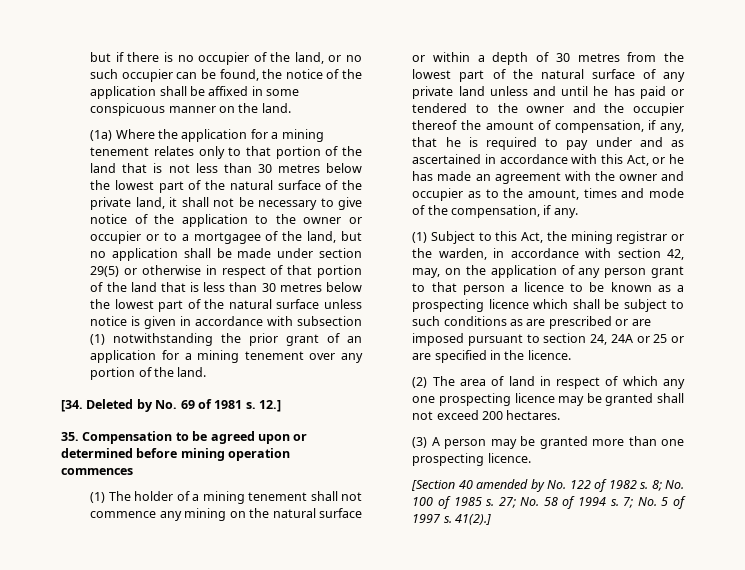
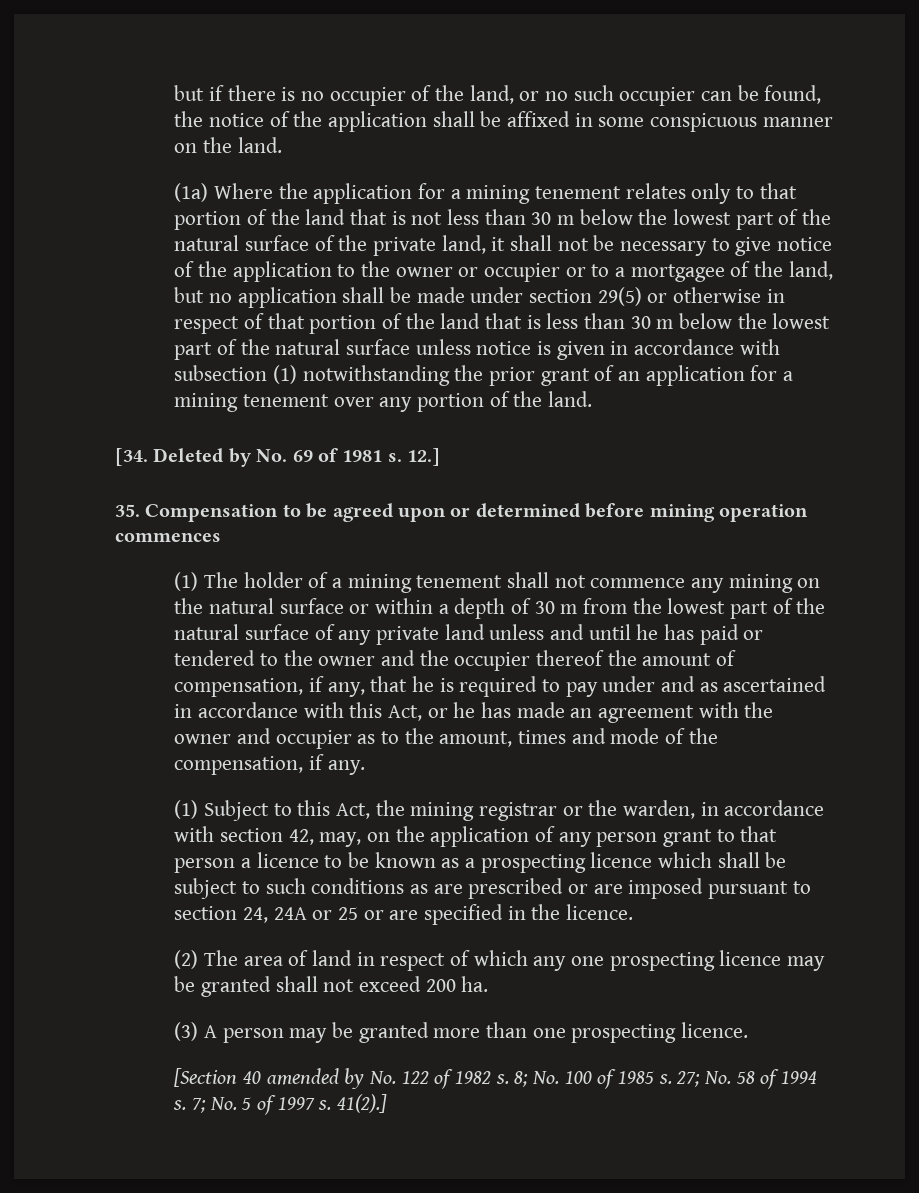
- (1a) Where the application for a mining tenement relates only to that portion of the land that is not less than 30 metres below the lowest part of the natural surface of the private land, it shall not be necessary to give notice of the application to the owner or occupier or to a mortgagee of the land, but no application shall be made under section 29(5) or otherwise in respect of that portion of the land that is less than 30 metres below the lowest part of the natural surface unless notice is given in accordance with subsection (1) notwithstanding the prior grant of an application for a mining tenement over any portion of the land.
+ (1a) Where the application for a mining tenement relates only to that portion of the land that is not less than 30 m below the lowest part of the natural surface of the private land, it shall not be necessary to give notice of the application to the owner or occupier or to a mortgagee of the land, but no application shall be made under section 29(5) or otherwise in respect of that portion of the land that is less than 30 m below the lowest part of the natural surface unless notice is given in accordance with subsection (1) notwithstanding the prior grant of an application for a mining tenement over any portion of the land.
- (1) The holder of a mining tenement shall not commence any mining on the natural surface or within a depth of 30 metres from the lowest part of the natural surface of any private land unless and until he has paid or tendered to the owner and the occupier thereof the amount of compensation, if any, that he is required to pay under and as ascertained in accordance with this Act, or he has made an agreement with the owner and occupier as to the amount, times and mode of the compensation, if any.
+ (1) The holder of a mining tenement shall not commence any mining on the natural surface or within a depth of 30 m from the lowest part of the natural surface of any private land unless and until he has paid or tendered to the owner and the occupier thereof the amount of compensation, if any, that he is required to pay under and as ascertained in accordance with this Act, or he has made an agreement with the owner and occupier as to the amount, times and mode of the compensation, if any.
- (2) The area of land in respect of which any one prospecting licence may be granted shall not exceed 200 hectares.
+ (2) The area of land in respect of which any one prospecting licence may be granted shall not exceed 200 ha.

